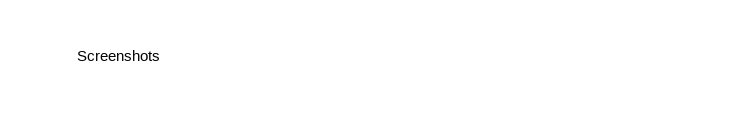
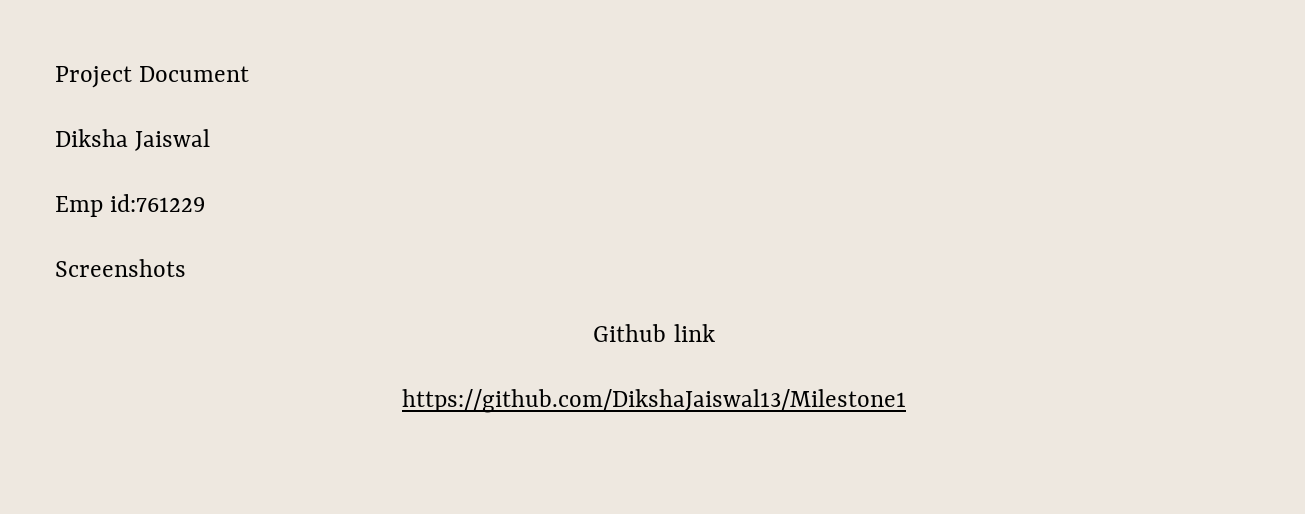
+ Project Document
+ Diksha Jaiswal
+ Emp id:761229
  Screenshots
+ Github link
+ https://github.com/DikshaJaiswal13/Milestone1

